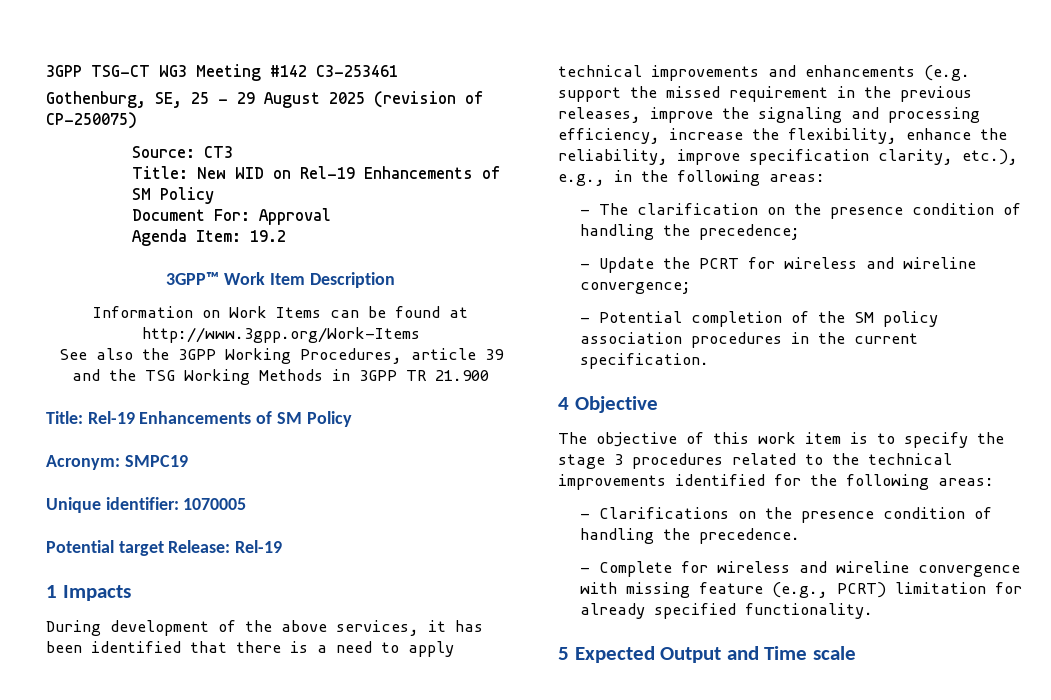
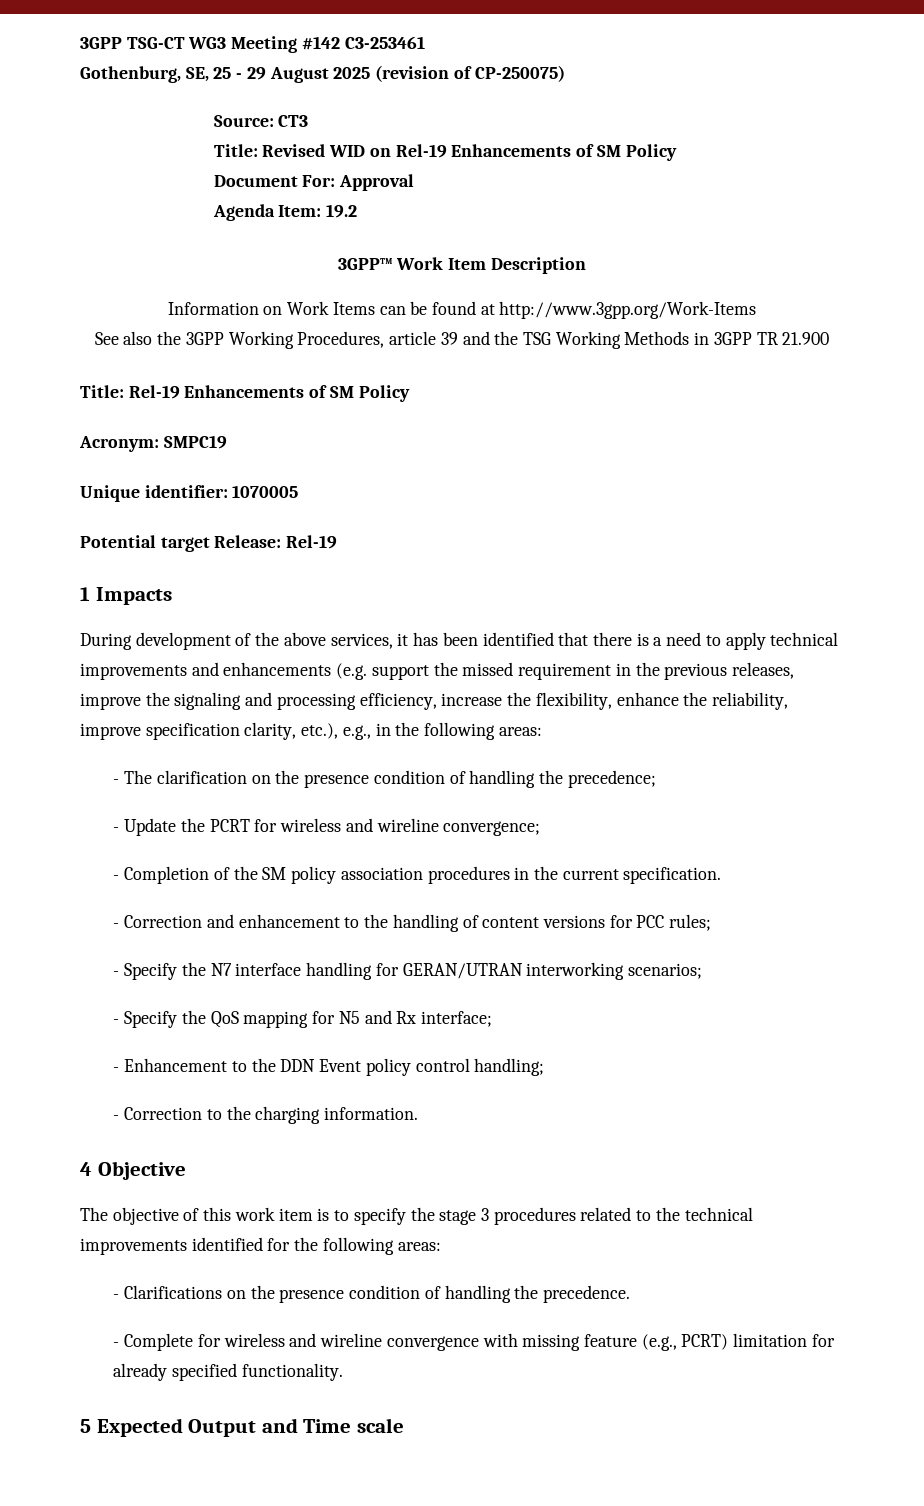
- Title: New WID on Rel-19 Enhancements of SM Policy
+ Title: Revised WID on Rel-19 Enhancements of SM Policy
- - Potential completion of the SM policy association procedures in the current specification.
+ - Completion of the SM policy association procedures in the current specification.
+ - Correction and enhancement to the handling of content versions for PCC rules;
+ - Specify the N7 interface handling for GERAN/UTRAN interworking scenarios;
+ - Specify the QoS mapping for N5 and Rx interface;
+ - Enhancement to the DDN Event policy control handling;
+ - Correction to the charging information.

